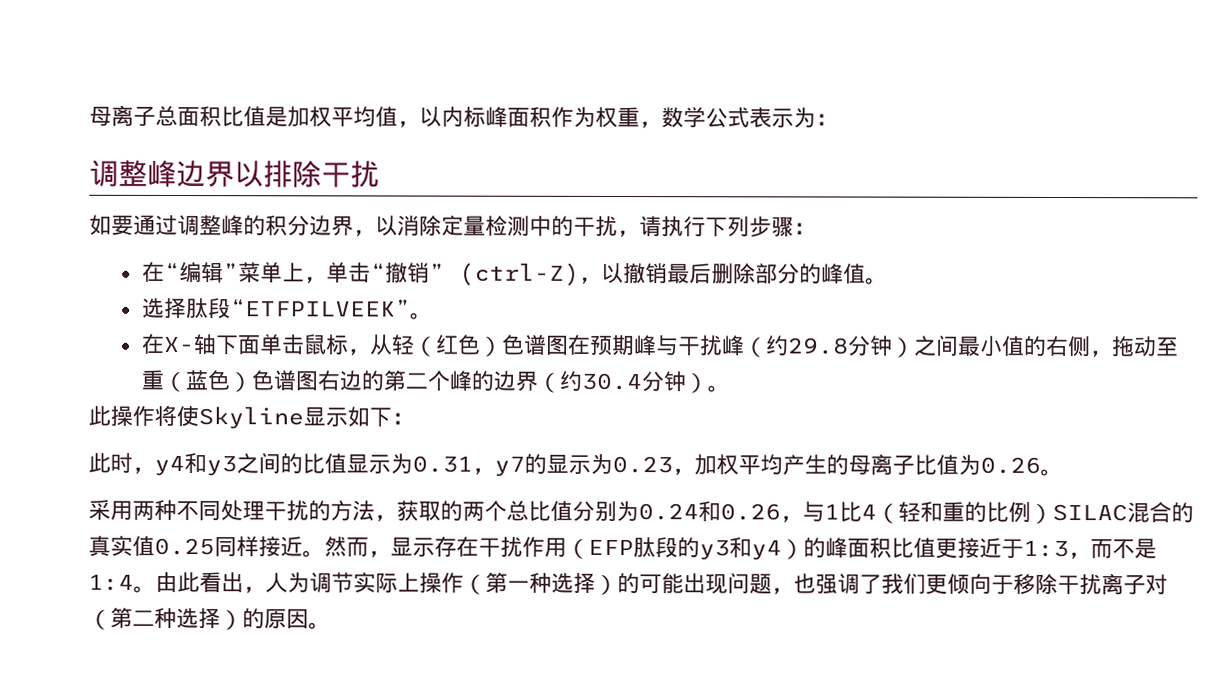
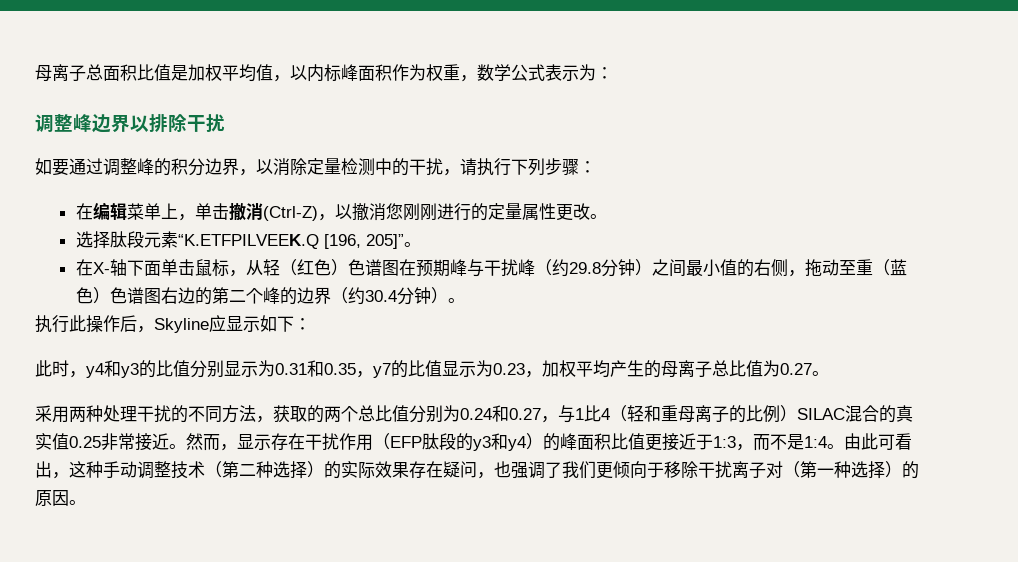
- 在“编辑”菜单上，单击“撤销” (ctrl-Z)，以撤销最后删除部分的峰值。
+ 在编辑菜单上，单击撤消(Ctrl-Z)，以撤消您刚刚进行的定量属性更改。
- 选择肽段“ETFPILVEEK”。
+ 选择肽段元素“K.ETFPILVEEK.Q [196, 205]”。
- 此操作将使Skyline显示如下：
+ 执行此操作后，Skyline应显示如下：
- 此时，y4和y3之间的比值显示为0.31，y7的显示为0.23，加权平均产生的母离子比值为0.26。
+ 此时，y4和y3的比值分别显示为0.31和0.35，y7的比值显示为0.23，加权平均产生的母离子总比值为0.27。
- 采用两种不同处理干扰的方法，获取的两个总比值分别为0.24和0.26，与1比4（轻和重的比例）SILAC混合的真实值0.25同样接近。
+ 采用两种处理干扰的不同方法，获取的两个总比值分别为0.24和0.27，与1比4（轻和重母离子的比例）SILAC混合的真实值0.25非常接近。
- 由此看出，人为调节实际上操作（第一种选择）的可能出现问题，也强调了我们更倾向于移除干扰离子对（第二种选择）的原因。
+ 由此可看出，这种手动调整技术（第二种选择）的实际效果存在疑问，也强调了我们更倾向于移除干扰离子对（第一种选择）的原因。

